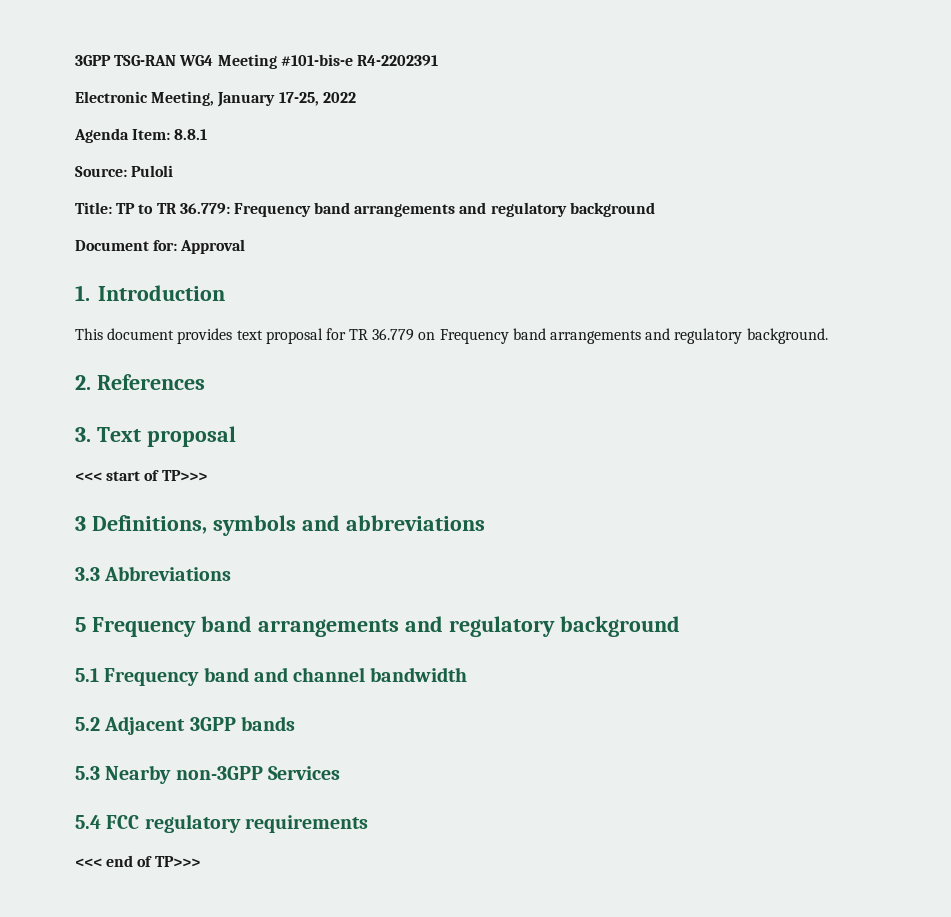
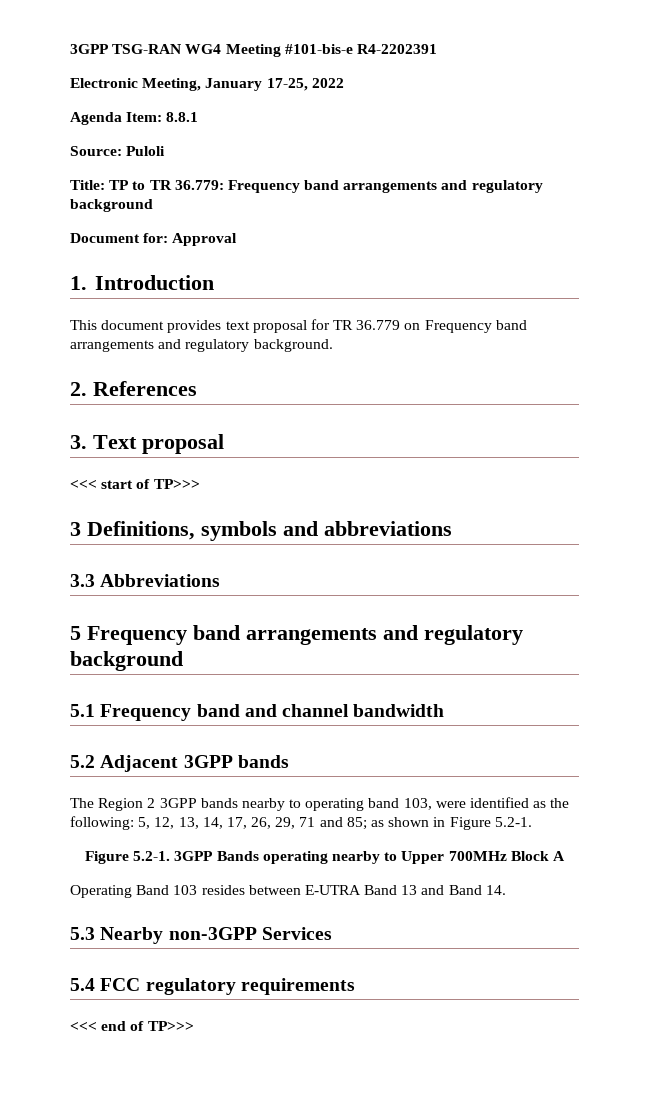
+ The Region 2 3GPP bands nearby to operating band 103, were identified as the following: 5, 12, 13, 14, 17, 26, 29, 71 and 85; as shown in Figure 5.2-1.
+ Figure 5.2-1. 3GPP Bands operating nearby to Upper 700MHz Block A
+ Operating Band 103 resides between E-UTRA Band 13 and Band 14.

